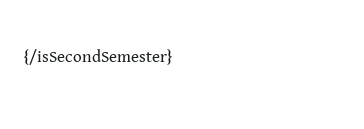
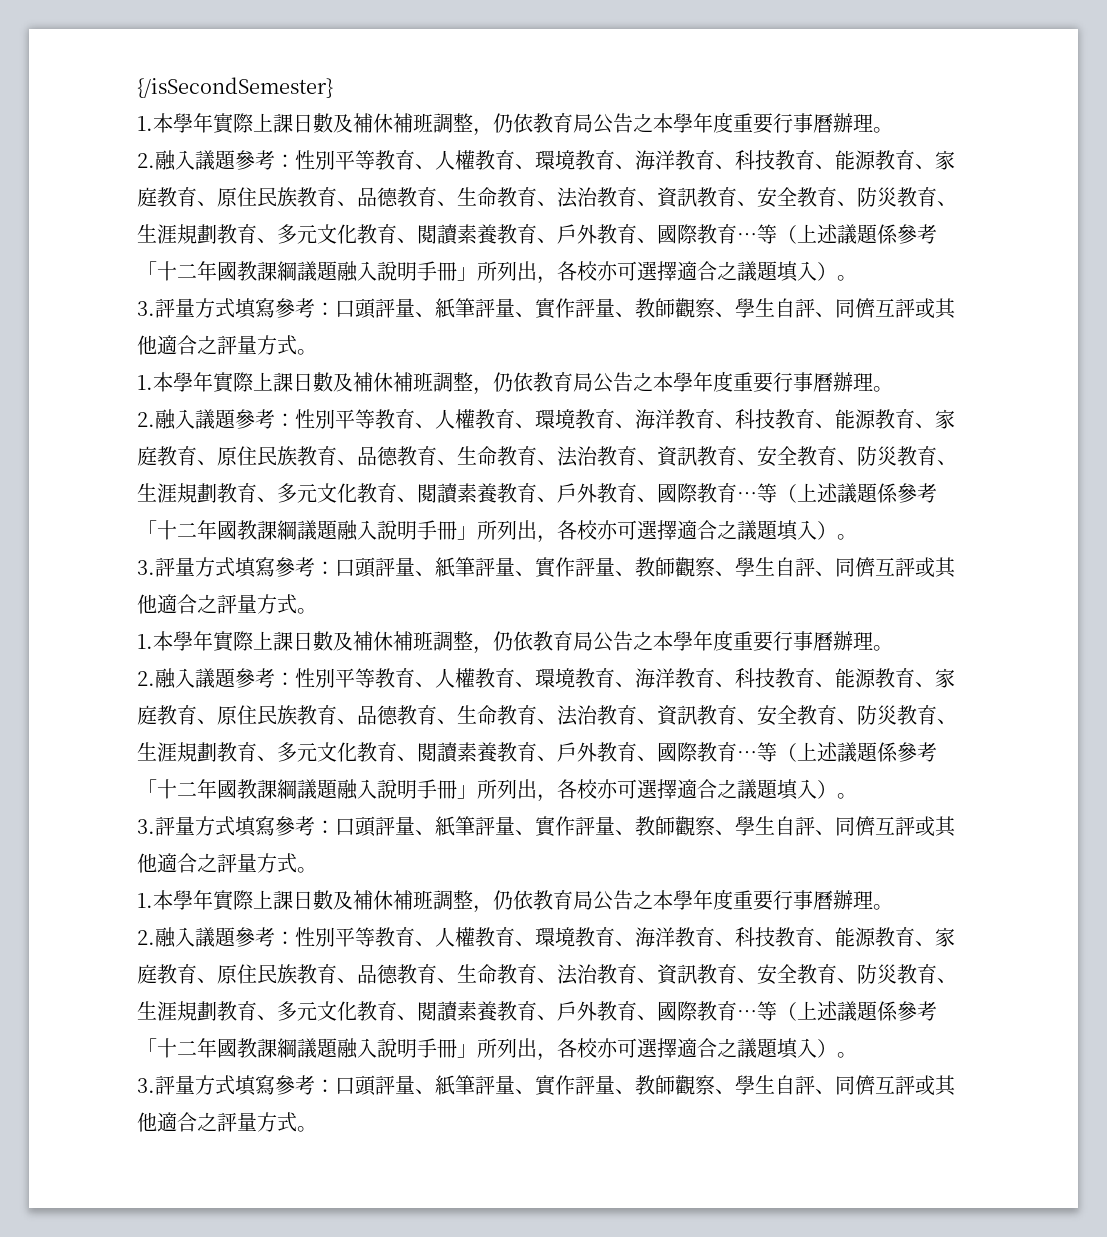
  {/isSecondSemester}
+ 1.本學年實際上課日數及補休補班調整，仍依教育局公告之本學年度重要行事曆辦理。
+ 2.融入議題參考：性別平等教育、人權教育、環境教育、海洋教育、科技教育、能源教育、家庭教育、原住民族教育、品德教育、生命教育、法治教育、資訊教育、安全教育、防災教育、生涯規劃教育、多元文化教育、閱讀素養教育、戶外教育、國際教育…等（上述議題係參考「十二年國教課綱議題融入說明手冊」所列出，各校亦可選擇適合之議題填入）。
+ 3.評量方式填寫參考：口頭評量、紙筆評量、實作評量、教師觀察、學生自評、同儕互評或其他適合之評量方式。
+ 1.本學年實際上課日數及補休補班調整，仍依教育局公告之本學年度重要行事曆辦理。
+ 2.融入議題參考：性別平等教育、人權教育、環境教育、海洋教育、科技教育、能源教育、家庭教育、原住民族教育、品德教育、生命教育、法治教育、資訊教育、安全教育、防災教育、生涯規劃教育、多元文化教育、閱讀素養教育、戶外教育、國際教育…等（上述議題係參考「十二年國教課綱議題融入說明手冊」所列出，各校亦可選擇適合之議題填入）。
+ 3.評量方式填寫參考：口頭評量、紙筆評量、實作評量、教師觀察、學生自評、同儕互評或其他適合之評量方式。
+ 1.本學年實際上課日數及補休補班調整，仍依教育局公告之本學年度重要行事曆辦理。
+ 2.融入議題參考：性別平等教育、人權教育、環境教育、海洋教育、科技教育、能源教育、家庭教育、原住民族教育、品德教育、生命教育、法治教育、資訊教育、安全教育、防災教育、生涯規劃教育、多元文化教育、閱讀素養教育、戶外教育、國際教育…等（上述議題係參考「十二年國教課綱議題融入說明手冊」所列出，各校亦可選擇適合之議題填入）。
+ 3.評量方式填寫參考：口頭評量、紙筆評量、實作評量、教師觀察、學生自評、同儕互評或其他適合之評量方式。
+ 1.本學年實際上課日數及補休補班調整，仍依教育局公告之本學年度重要行事曆辦理。
+ 2.融入議題參考：性別平等教育、人權教育、環境教育、海洋教育、科技教育、能源教育、家庭教育、原住民族教育、品德教育、生命教育、法治教育、資訊教育、安全教育、防災教育、生涯規劃教育、多元文化教育、閱讀素養教育、戶外教育、國際教育…等（上述議題係參考「十二年國教課綱議題融入說明手冊」所列出，各校亦可選擇適合之議題填入）。
+ 3.評量方式填寫參考：口頭評量、紙筆評量、實作評量、教師觀察、學生自評、同儕互評或其他適合之評量方式。

